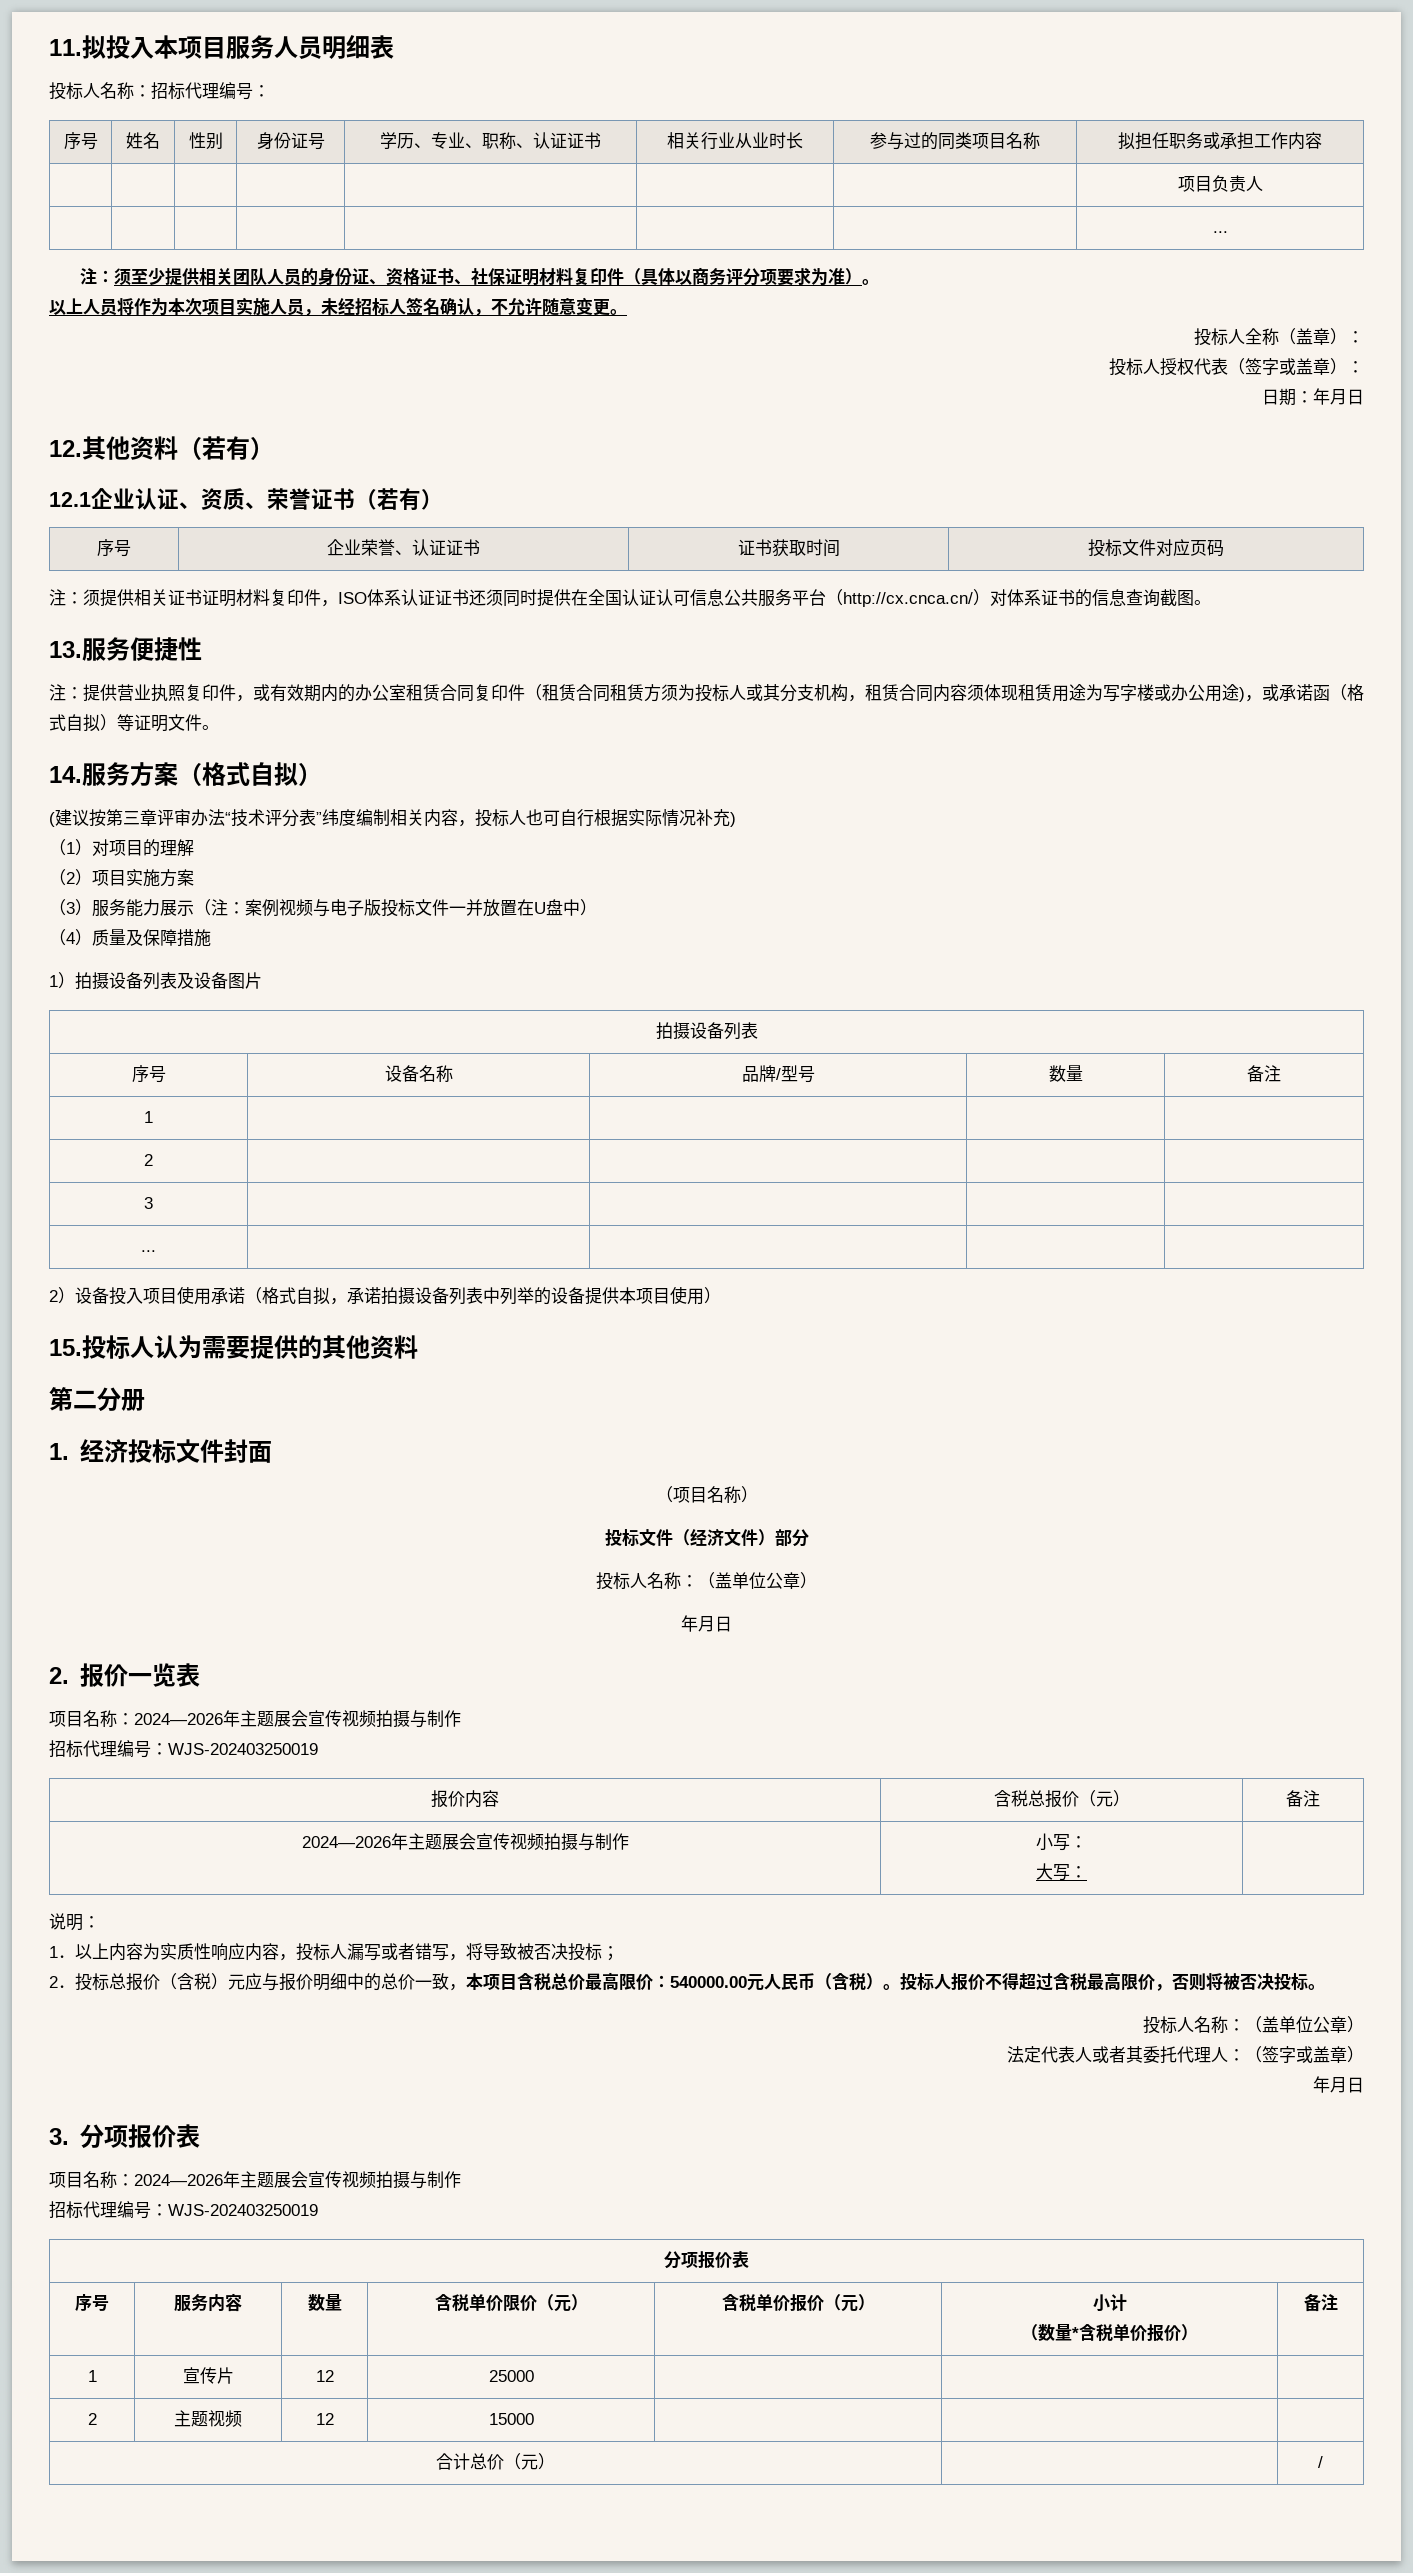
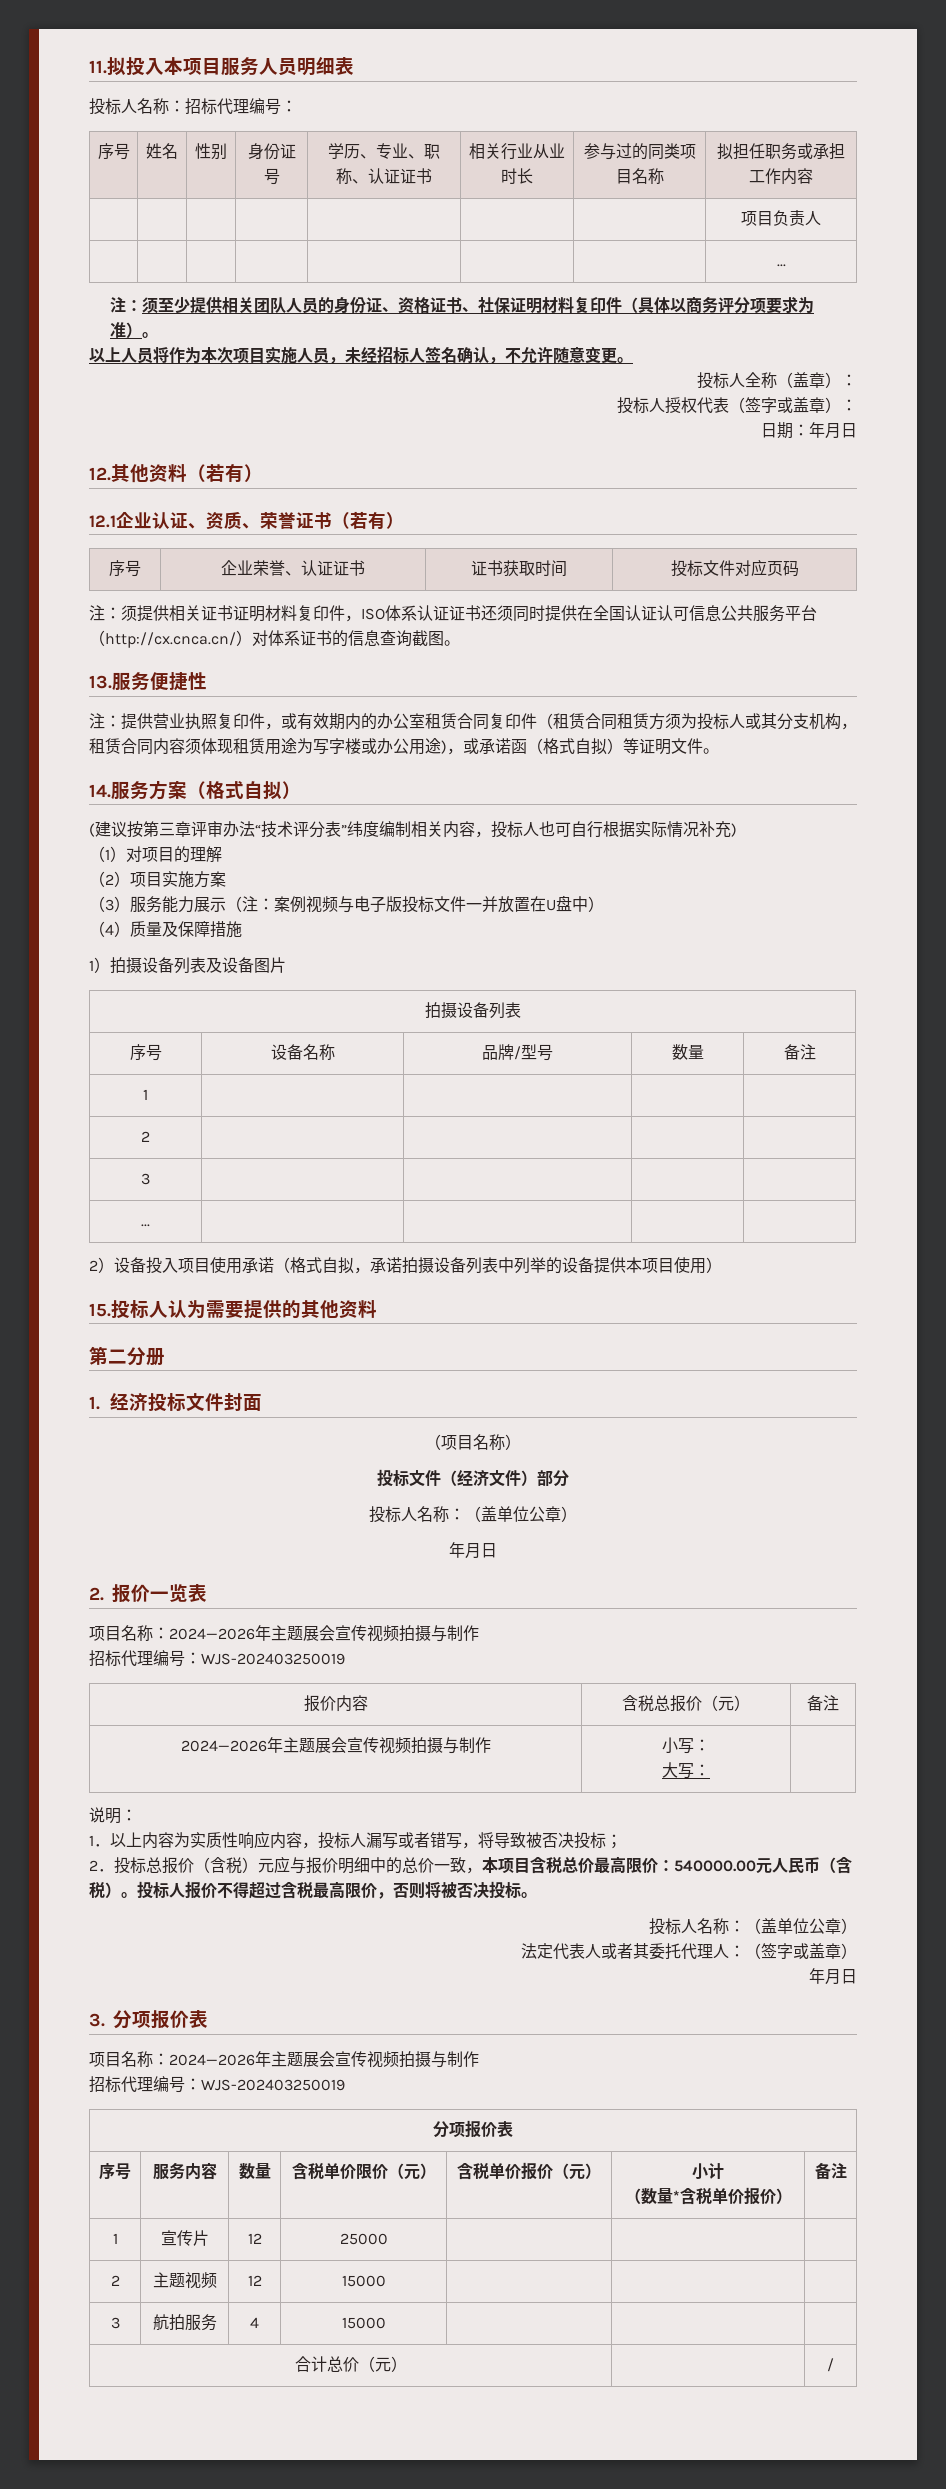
+ 3 | 航拍服务 | 4 | 15000 | | |

